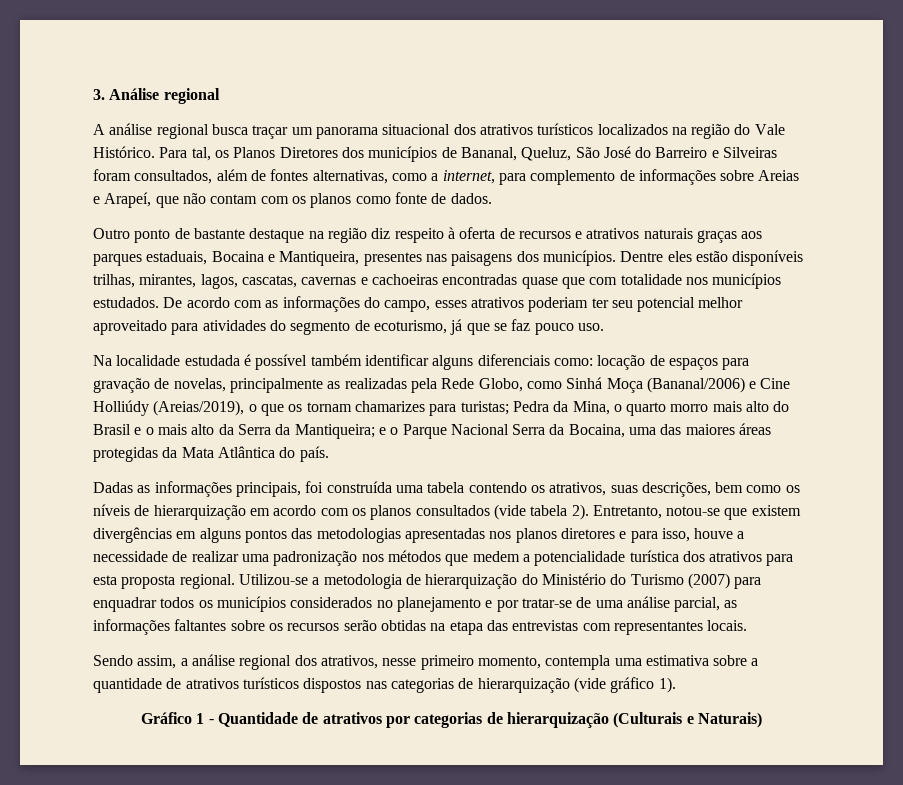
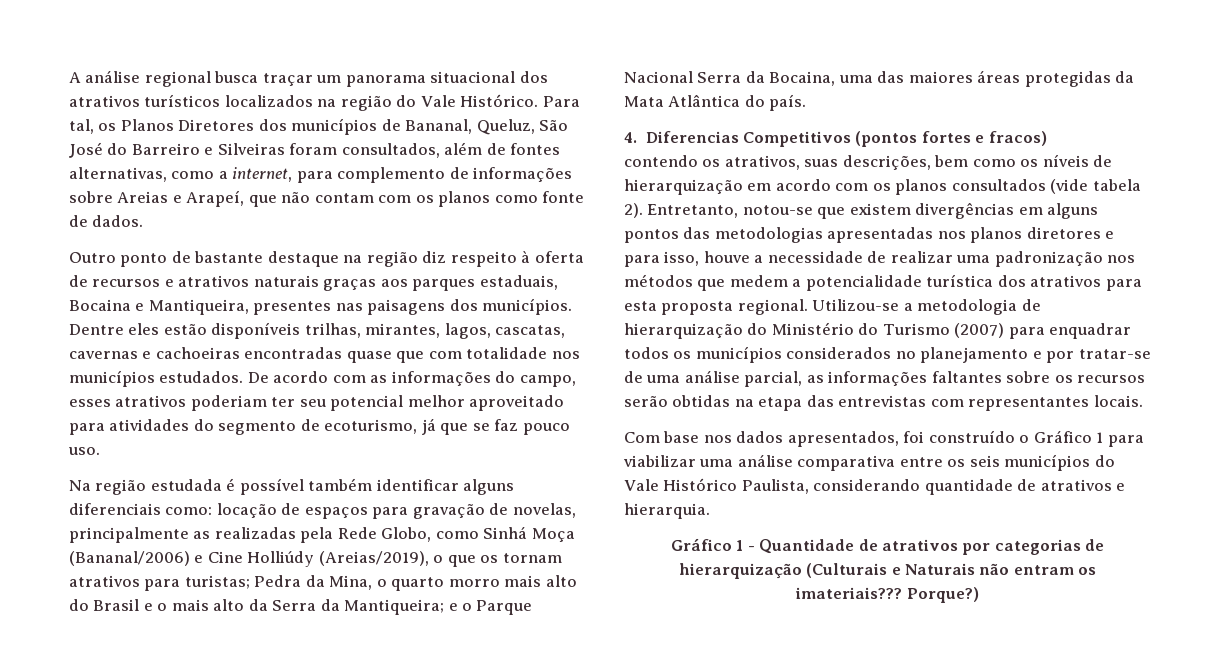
- 3. Análise regional
- Na localidade estudada é possível também identificar alguns diferenciais como:
+ Na região estudada é possível também identificar alguns diferenciais como:
- locação de espaços para gravação de novelas, principalmente as realizadas pela Rede Globo, como Sinhá Moça (Bananal/2006) e Cine Holliúdy (Areias/2019), o que os tornam chamarizes para turistas;
+ locação de espaços para gravação de novelas, principalmente as realizadas pela Rede Globo, como Sinhá Moça (Bananal/2006) e Cine Holliúdy (Areias/2019), o que os tornam atrativos para turistas;
- Dadas as informações principais, foi construída uma tabela contendo os atrativos, suas descrições, bem como os níveis de hierarquização em acordo com os planos consultados (vide tabela 2).
+ 4. Diferencias Competitivos (pontos fortes e fracos)
+ contendo os atrativos, suas descrições, bem como os níveis de hierarquização em acordo com os planos consultados (vide tabela 2).
- Sendo assim, a análise regional dos atrativos, nesse primeiro momento, contempla uma estimativa sobre a quantidade de atrativos turísticos dispostos nas categorias de hierarquização (vide gráfico 1).
+ Com base nos dados apresentados, foi construído o Gráfico 1 para viabilizar uma análise comparativa entre os seis municípios do Vale Histórico Paulista, considerando quantidade de atrativos e hierarquia.
- Gráfico 1 - Quantidade de atrativos por categorias de hierarquização (Culturais e Naturais)
+ Gráfico 1 - Quantidade de atrativos por categorias de hierarquização (Culturais e Naturais não entram os imateriais??? Porque?)

